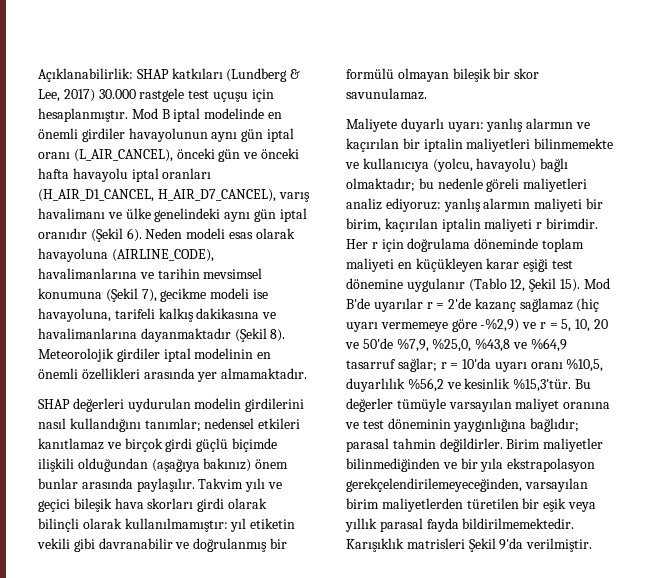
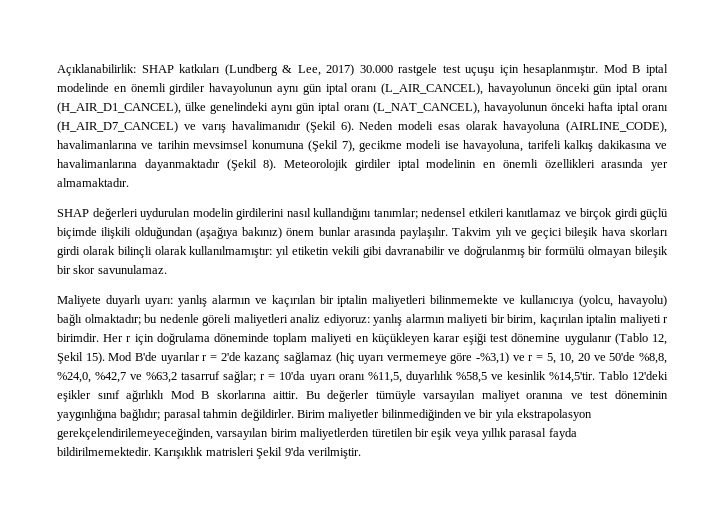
- Mod B iptal modelinde en önemli girdiler havayolunun aynı gün iptal oranı (L_AIR_CANCEL), önceki gün ve önceki hafta havayolu iptal oranları (H_AIR_D1_CANCEL, H_AIR_D7_CANCEL), varış havalimanı ve ülke genelindeki aynı gün iptal oranıdır (Şekil 6).
+ Mod B iptal modelinde en önemli girdiler havayolunun aynı gün iptal oranı (L_AIR_CANCEL), havayolunun önceki gün iptal oranı (H_AIR_D1_CANCEL), ülke genelindeki aynı gün iptal oranı (L_NAT_CANCEL), havayolunun önceki hafta iptal oranı (H_AIR_D7_CANCEL) ve varış havalimanıdır (Şekil 6).
- Mod B'de uyarılar r = 2'de kazanç sağlamaz (hiç uyarı vermemeye göre -%2,9) ve r = 5, 10, 20 ve 50'de %7,9, %25,0, %43,8 ve %64,9 tasarruf sağlar; r = 10'da uyarı oranı %10,5, duyarlılık %56,2 ve kesinlik %15,3'tür.
+ Mod B'de uyarılar r = 2'de kazanç sağlamaz (hiç uyarı vermemeye göre -%3,1) ve r = 5, 10, 20 ve 50'de %8,8, %24,0, %42,7 ve %63,2 tasarruf sağlar; r = 10'da uyarı oranı %11,5, duyarlılık %58,5 ve kesinlik %14,5'tir. Tablo 12'deki eşikler sınıf ağırlıklı Mod B skorlarına aittir.

